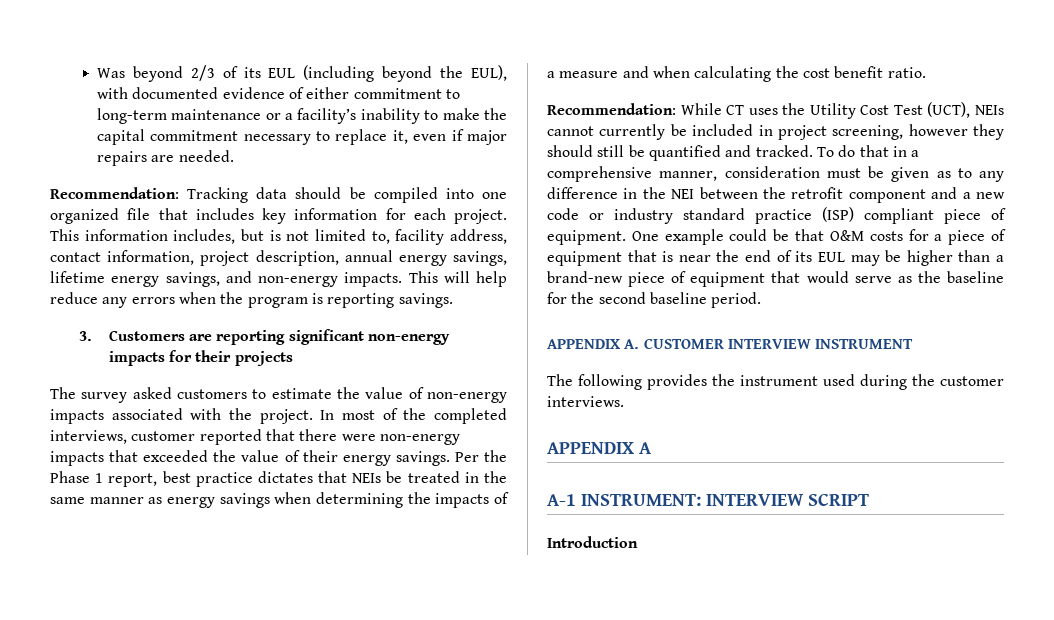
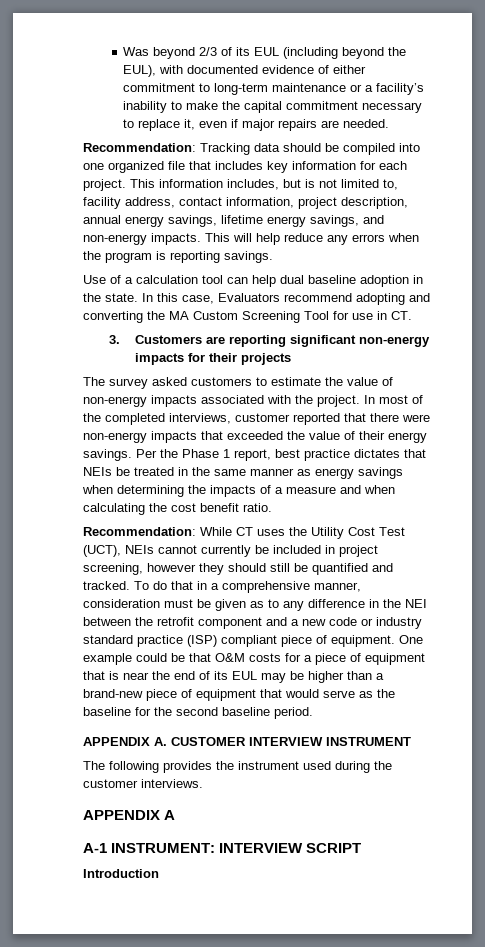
+ Use of a calculation tool can help dual baseline adoption in the state. In this case, Evaluators recommend adopting and converting the MA Custom Screening Tool for use in CT.

